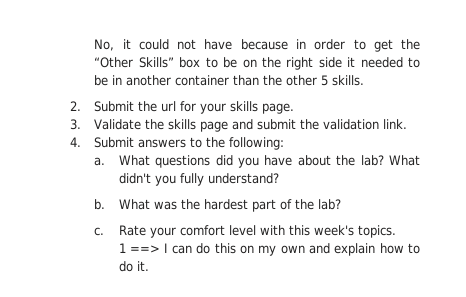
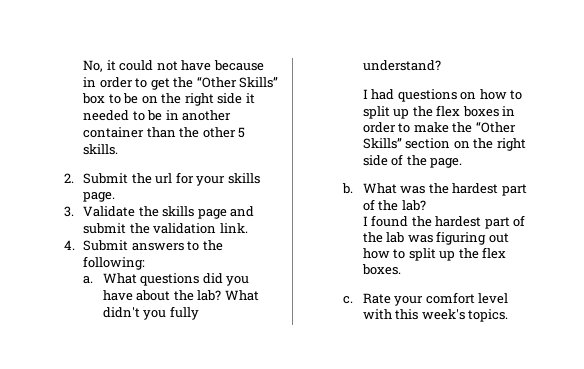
+ I had questions on how to split up the flex boxes in order to make the “Other Skills” section on the right side of the page.
+ I found the hardest part of the lab was figuring out how to split up the flex boxes.
- 1 ==> I can do this on my own and explain how to do it.

